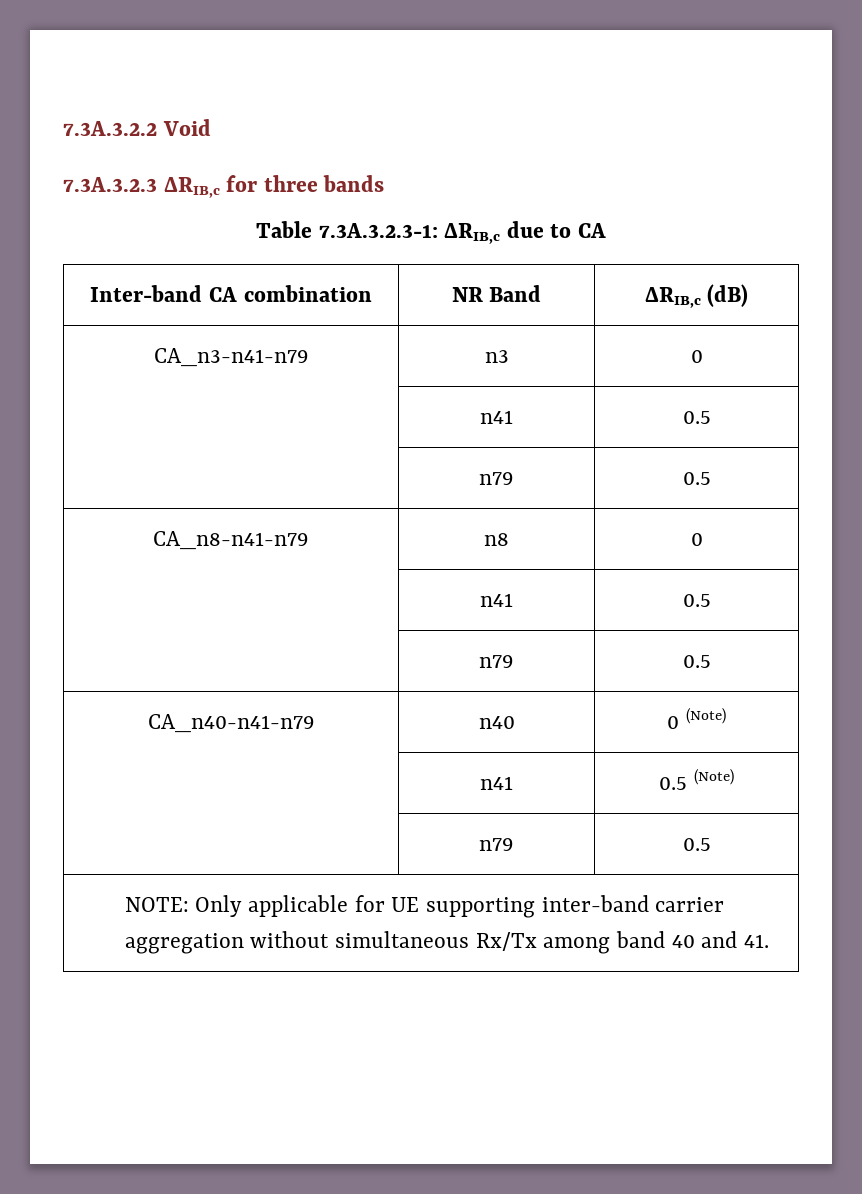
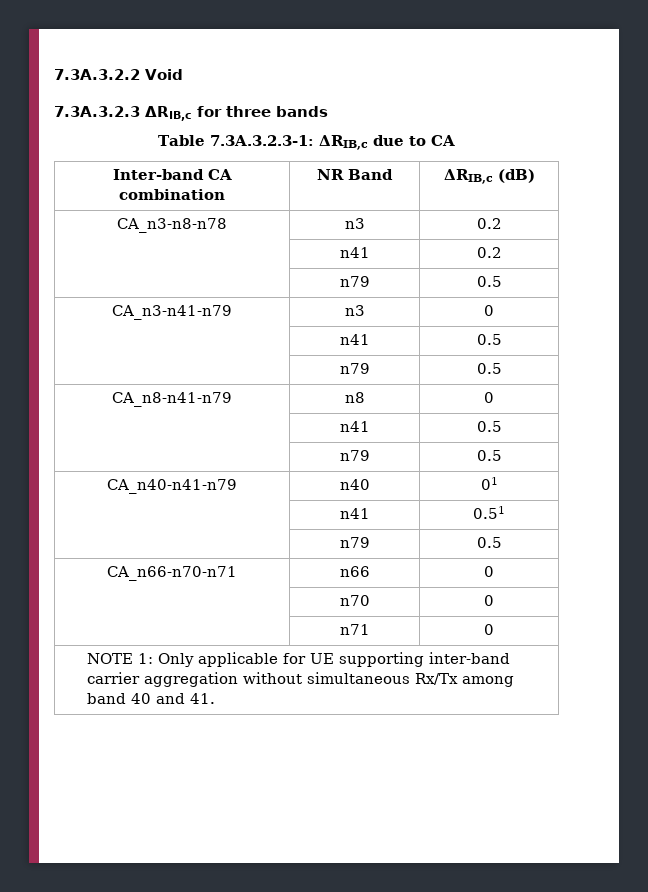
+ CA_n3-n8-n78 | n3 | 0.2
+ | n41 | 0.2
+ | n79 | 0.5
- CA_n40-n41-n79 | n40 | 0 (Note)
- | n41 | 0.5 (Note)
+ CA_n40-n41-n79 | n40 | 01
+ | n41 | 0.51
  | n79 | 0.5
- NOTE: Only applicable for UE supporting inter-band carrier aggregation without simultaneous Rx/Tx among band 40 and 41.
+ CA_n66-n70-n71 | n66 | 0
+ | n70 | 0
+ | n71 | 0
+ NOTE 1: Only applicable for UE supporting inter-band carrier aggregation without simultaneous Rx/Tx among band 40 and 41.

